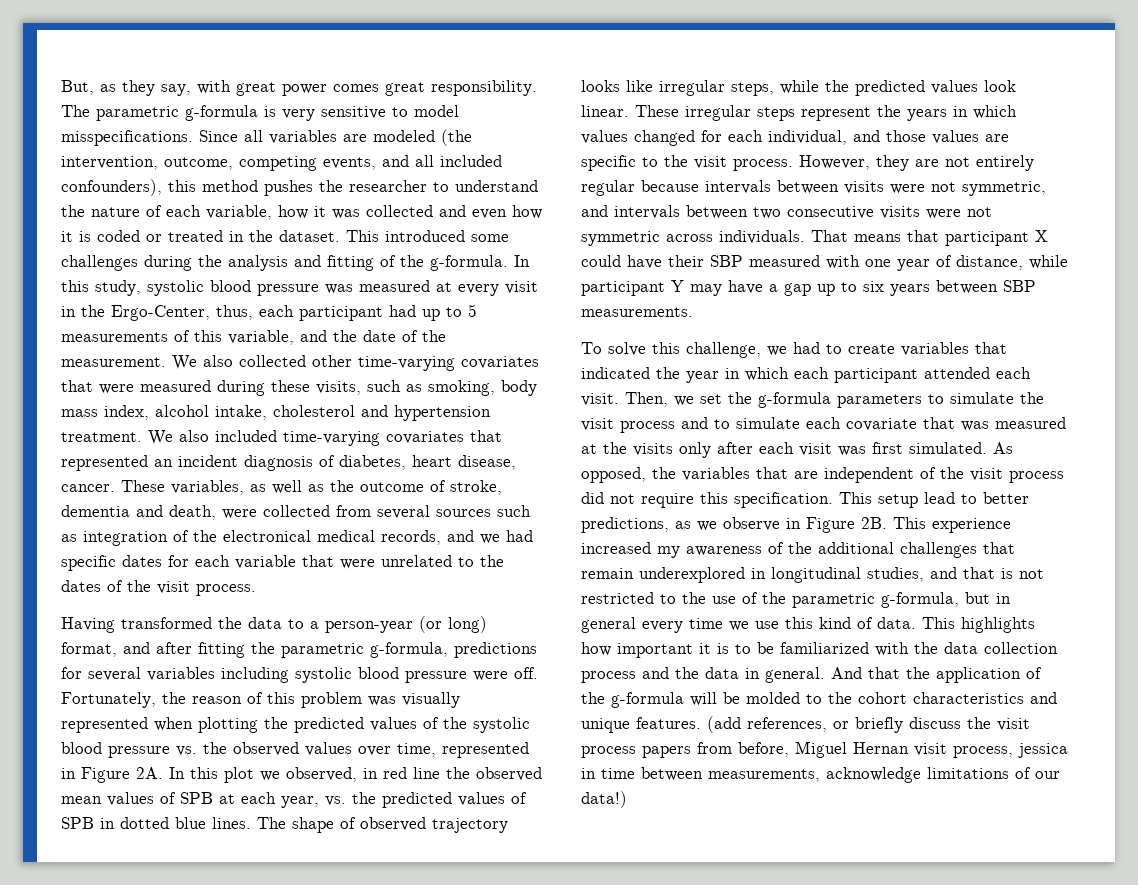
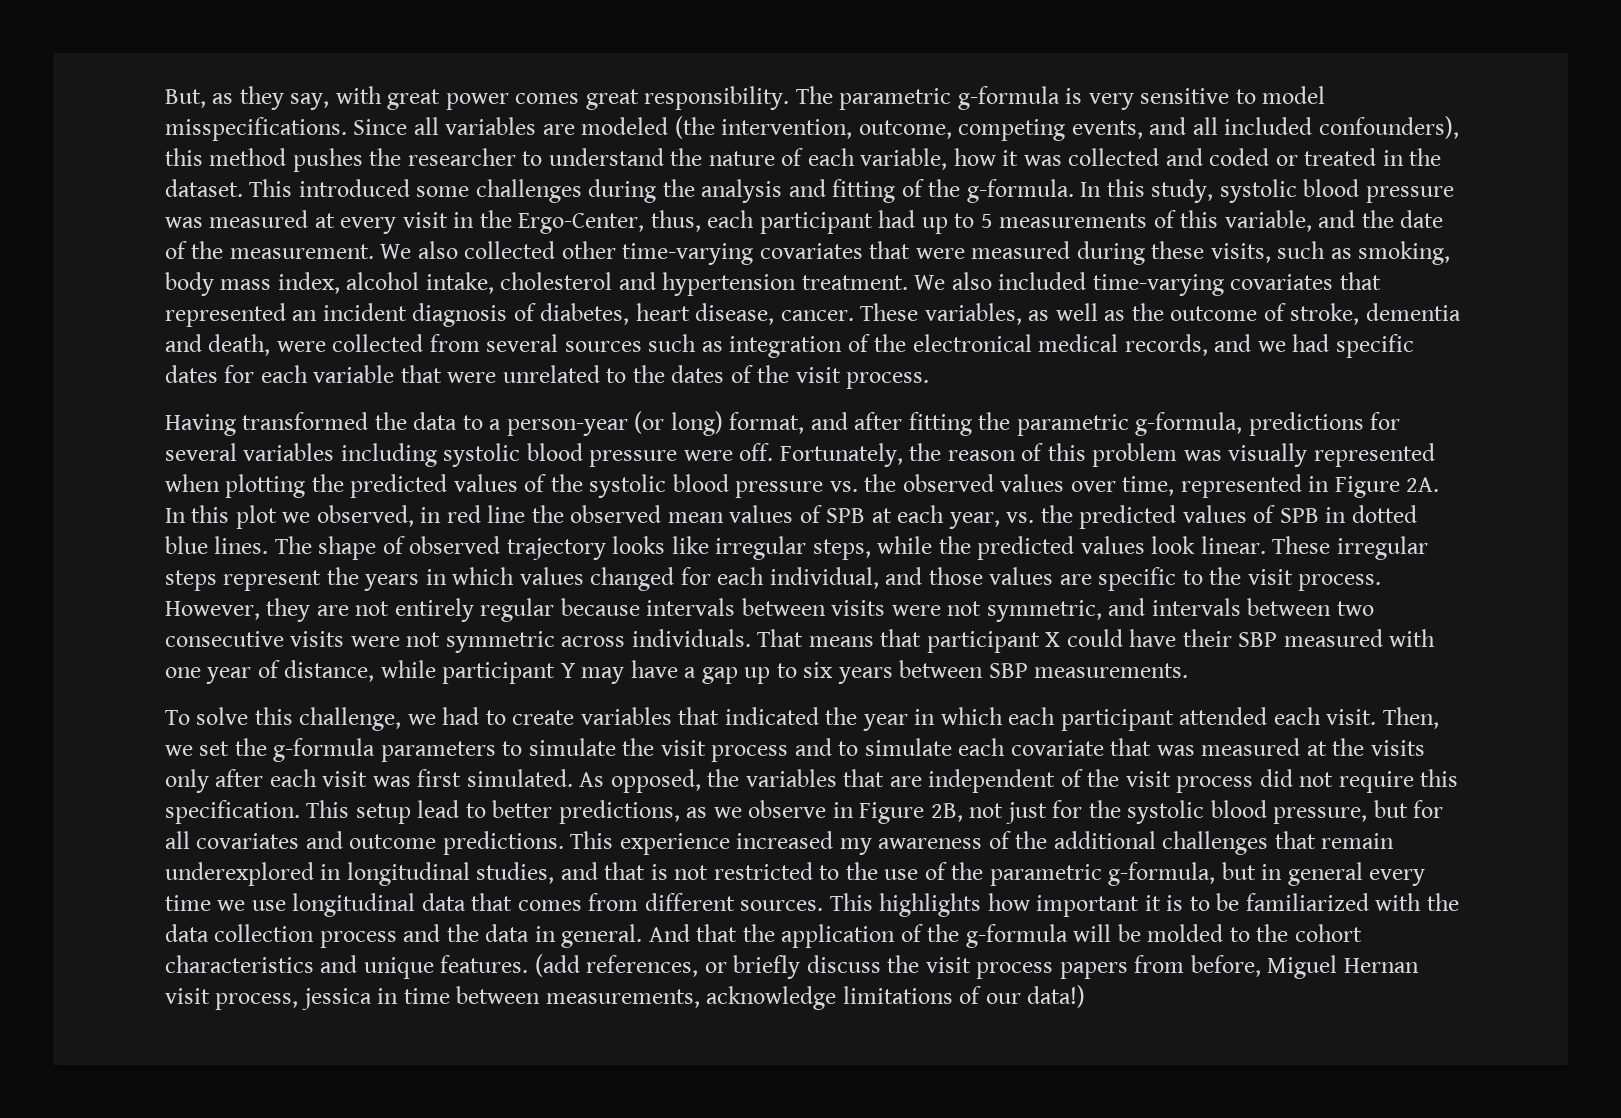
- Since all variables are modeled (the intervention, outcome, competing events, and all included confounders), this method pushes the researcher to understand the nature of each variable, how it was collected and even how it is coded or treated in the dataset.
+ Since all variables are modeled (the intervention, outcome, competing events, and all included confounders), this method pushes the researcher to understand the nature of each variable, how it was collected and coded or treated in the dataset.
- This setup lead to better predictions, as we observe in Figure 2B.
+ This setup lead to better predictions, as we observe in Figure 2B, not just for the systolic blood pressure, but for all covariates and outcome predictions.
- This experience increased my awareness of the additional challenges that remain underexplored in longitudinal studies, and that is not restricted to the use of the parametric g-formula, but in general every time we use this kind of data.
+ This experience increased my awareness of the additional challenges that remain underexplored in longitudinal studies, and that is not restricted to the use of the parametric g-formula, but in general every time we use longitudinal data that comes from different sources.

